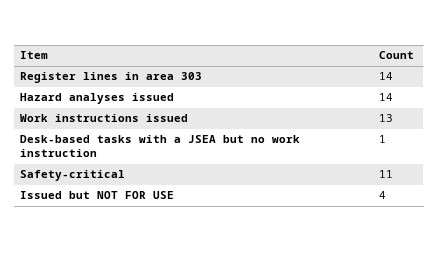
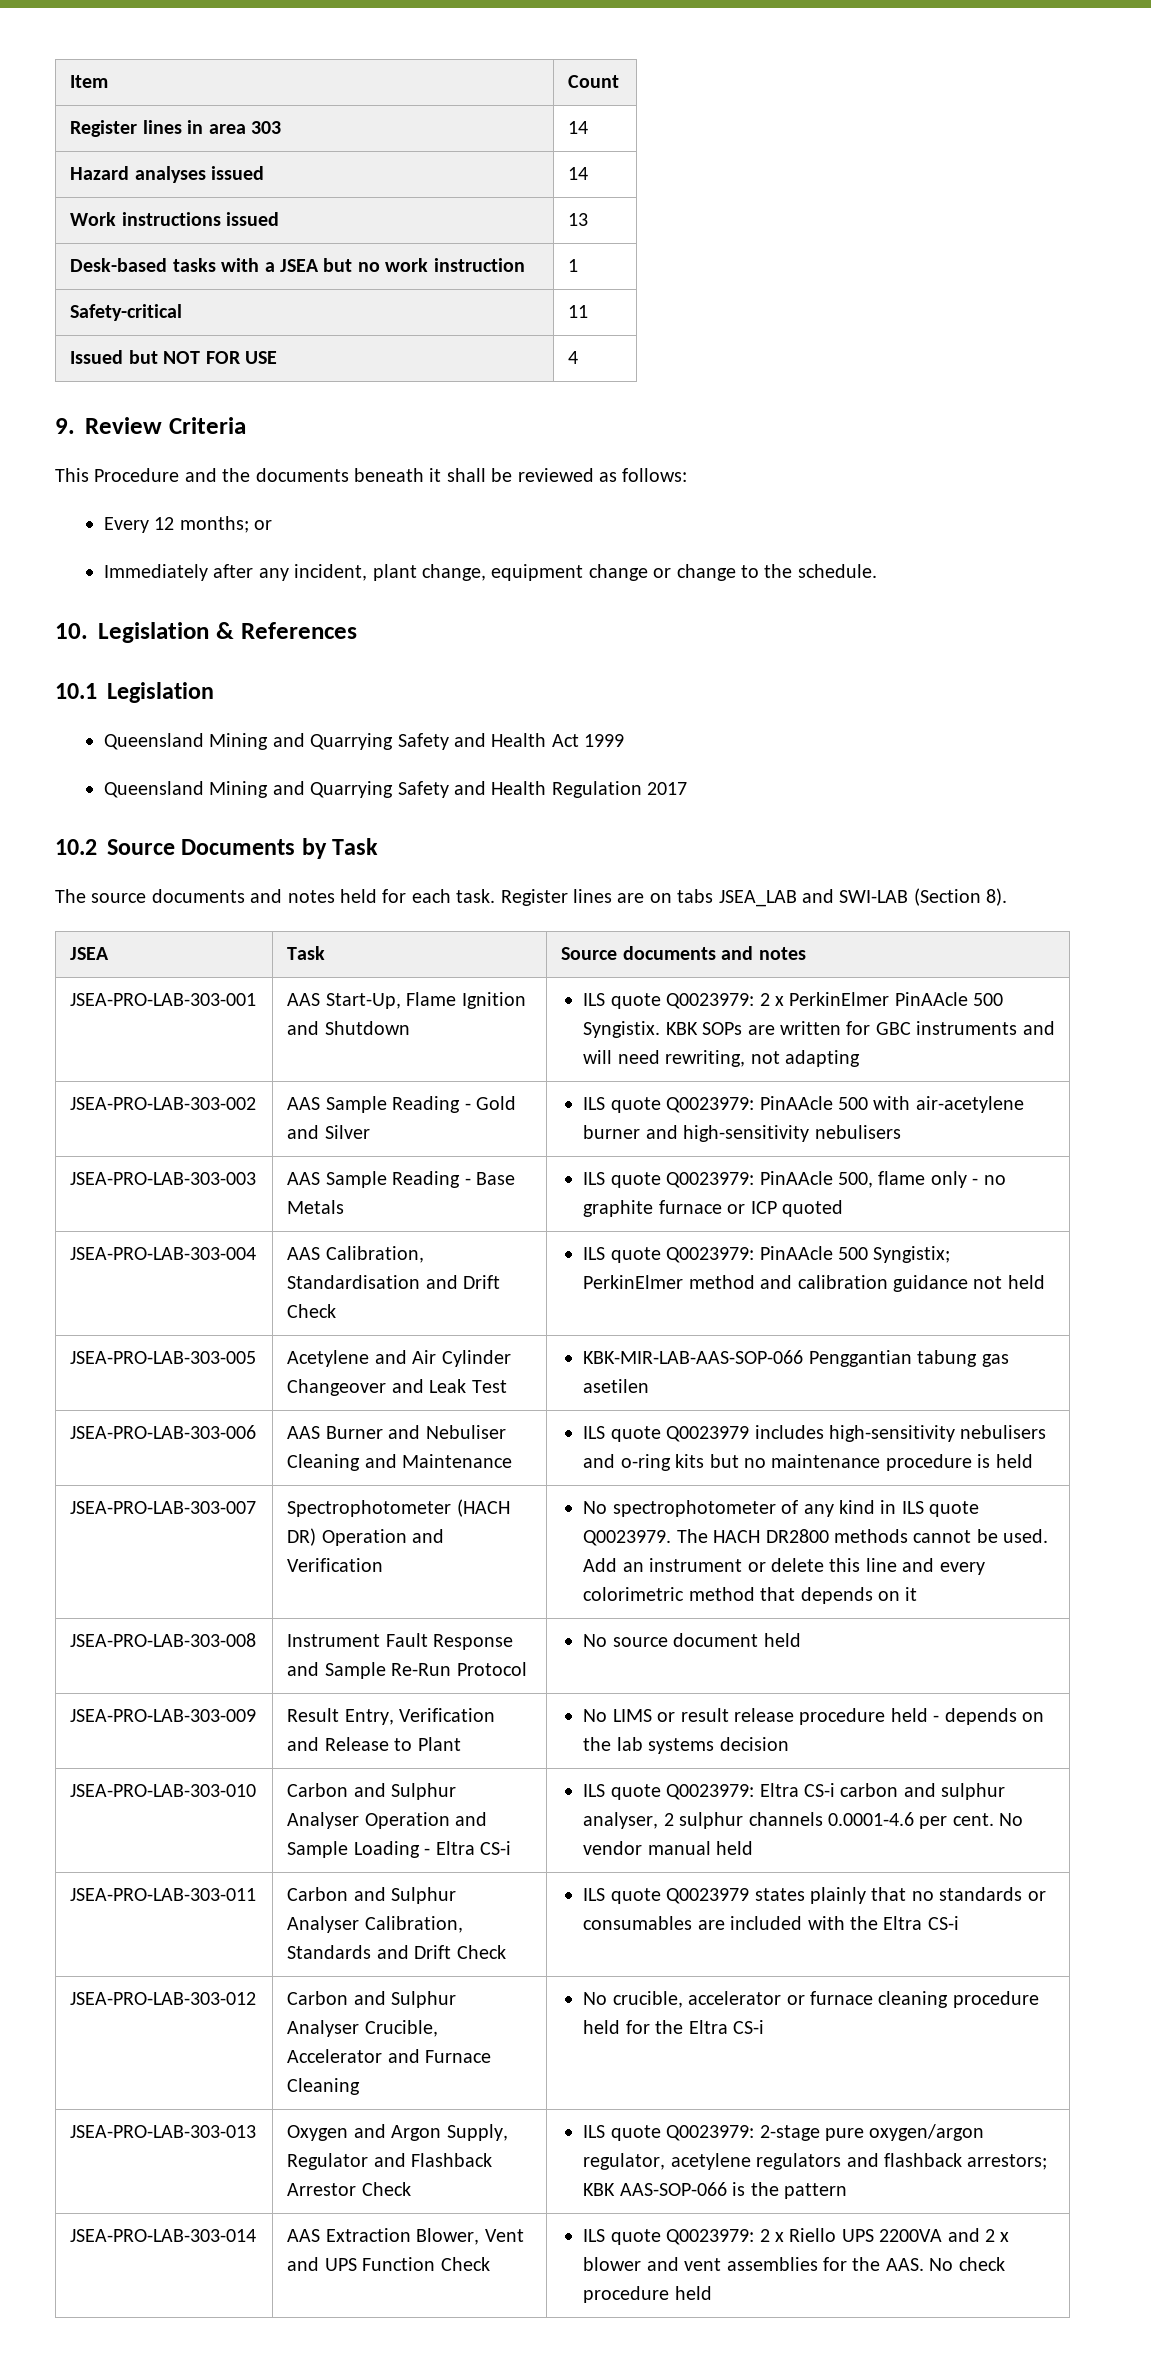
+ 9. Review Criteria
+ This Procedure and the documents beneath it shall be reviewed as follows:
+ Every 12 months; or
+ Immediately after any incident, plant change, equipment change or change to the schedule.
+ 10. Legislation & References
+ 10.1 Legislation
+ Queensland Mining and Quarrying Safety and Health Act 1999
+ Queensland Mining and Quarrying Safety and Health Regulation 2017
+ 10.2 Source Documents by Task
+ The source documents and notes held for each task. Register lines are on tabs JSEA_LAB and SWI-LAB (Section 8).
+ JSEA | Task | Source documents and notes
+ JSEA-PRO-LAB-303-001 | AAS Start-Up, Flame Ignition and Shutdown | ILS quote Q0023979: 2 x PerkinElmer PinAAcle 500 Syngistix. KBK SOPs are written for GBC instruments and will need rewriting, not adapting
+ JSEA-PRO-LAB-303-002 | AAS Sample Reading - Gold and Silver | ILS quote Q0023979: PinAAcle 500 with air-acetylene burner and high-sensitivity nebulisers
+ JSEA-PRO-LAB-303-003 | AAS Sample Reading - Base Metals | ILS quote Q0023979: PinAAcle 500, flame only - no graphite furnace or ICP quoted
+ JSEA-PRO-LAB-303-004 | AAS Calibration, Standardisation and Drift Check | ILS quote Q0023979: PinAAcle 500 Syngistix; PerkinElmer method and calibration guidance not held
+ JSEA-PRO-LAB-303-005 | Acetylene and Air Cylinder Changeover and Leak Test | KBK-MIR-LAB-AAS-SOP-066 Penggantian tabung gas asetilen
+ JSEA-PRO-LAB-303-006 | AAS Burner and Nebuliser Cleaning and Maintenance | ILS quote Q0023979 includes high-sensitivity nebulisers and o-ring kits but no maintenance procedure is held
+ JSEA-PRO-LAB-303-007 | Spectrophotometer (HACH DR) Operation and Verification | No spectrophotometer of any kind in ILS quote Q0023979. The HACH DR2800 methods cannot be used. Add an instrument or delete this line and every colorimetric method that depends on it
+ JSEA-PRO-LAB-303-008 | Instrument Fault Response and Sample Re-Run Protocol | No source document held
+ JSEA-PRO-LAB-303-009 | Result Entry, Verification and Release to Plant | No LIMS or result release procedure held - depends on the lab systems decision
+ JSEA-PRO-LAB-303-010 | Carbon and Sulphur Analyser Operation and Sample Loading - Eltra CS-i | ILS quote Q0023979: Eltra CS-i carbon and sulphur analyser, 2 sulphur channels 0.0001-4.6 per cent. No vendor manual held
+ JSEA-PRO-LAB-303-011 | Carbon and Sulphur Analyser Calibration, Standards and Drift Check | ILS quote Q0023979 states plainly that no standards or consumables are included with the Eltra CS-i
+ JSEA-PRO-LAB-303-012 | Carbon and Sulphur Analyser Crucible, Accelerator and Furnace Cleaning | No crucible, accelerator or furnace cleaning procedure held for the Eltra CS-i
+ JSEA-PRO-LAB-303-013 | Oxygen and Argon Supply, Regulator and Flashback Arrestor Check | ILS quote Q0023979: 2-stage pure oxygen/argon regulator, acetylene regulators and flashback arrestors; KBK AAS-SOP-066 is the pattern
+ JSEA-PRO-LAB-303-014 | AAS Extraction Blower, Vent and UPS Function Check | ILS quote Q0023979: 2 x Riello UPS 2200VA and 2 x blower and vent assemblies for the AAS. No check procedure held

